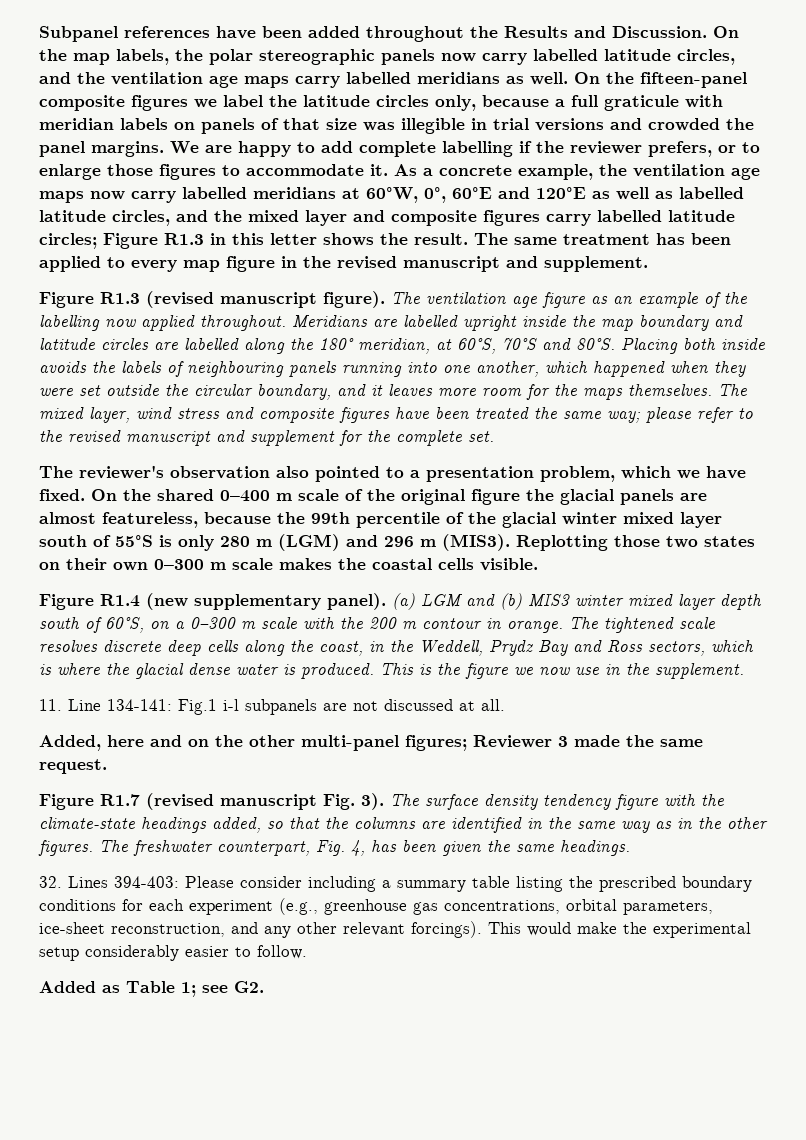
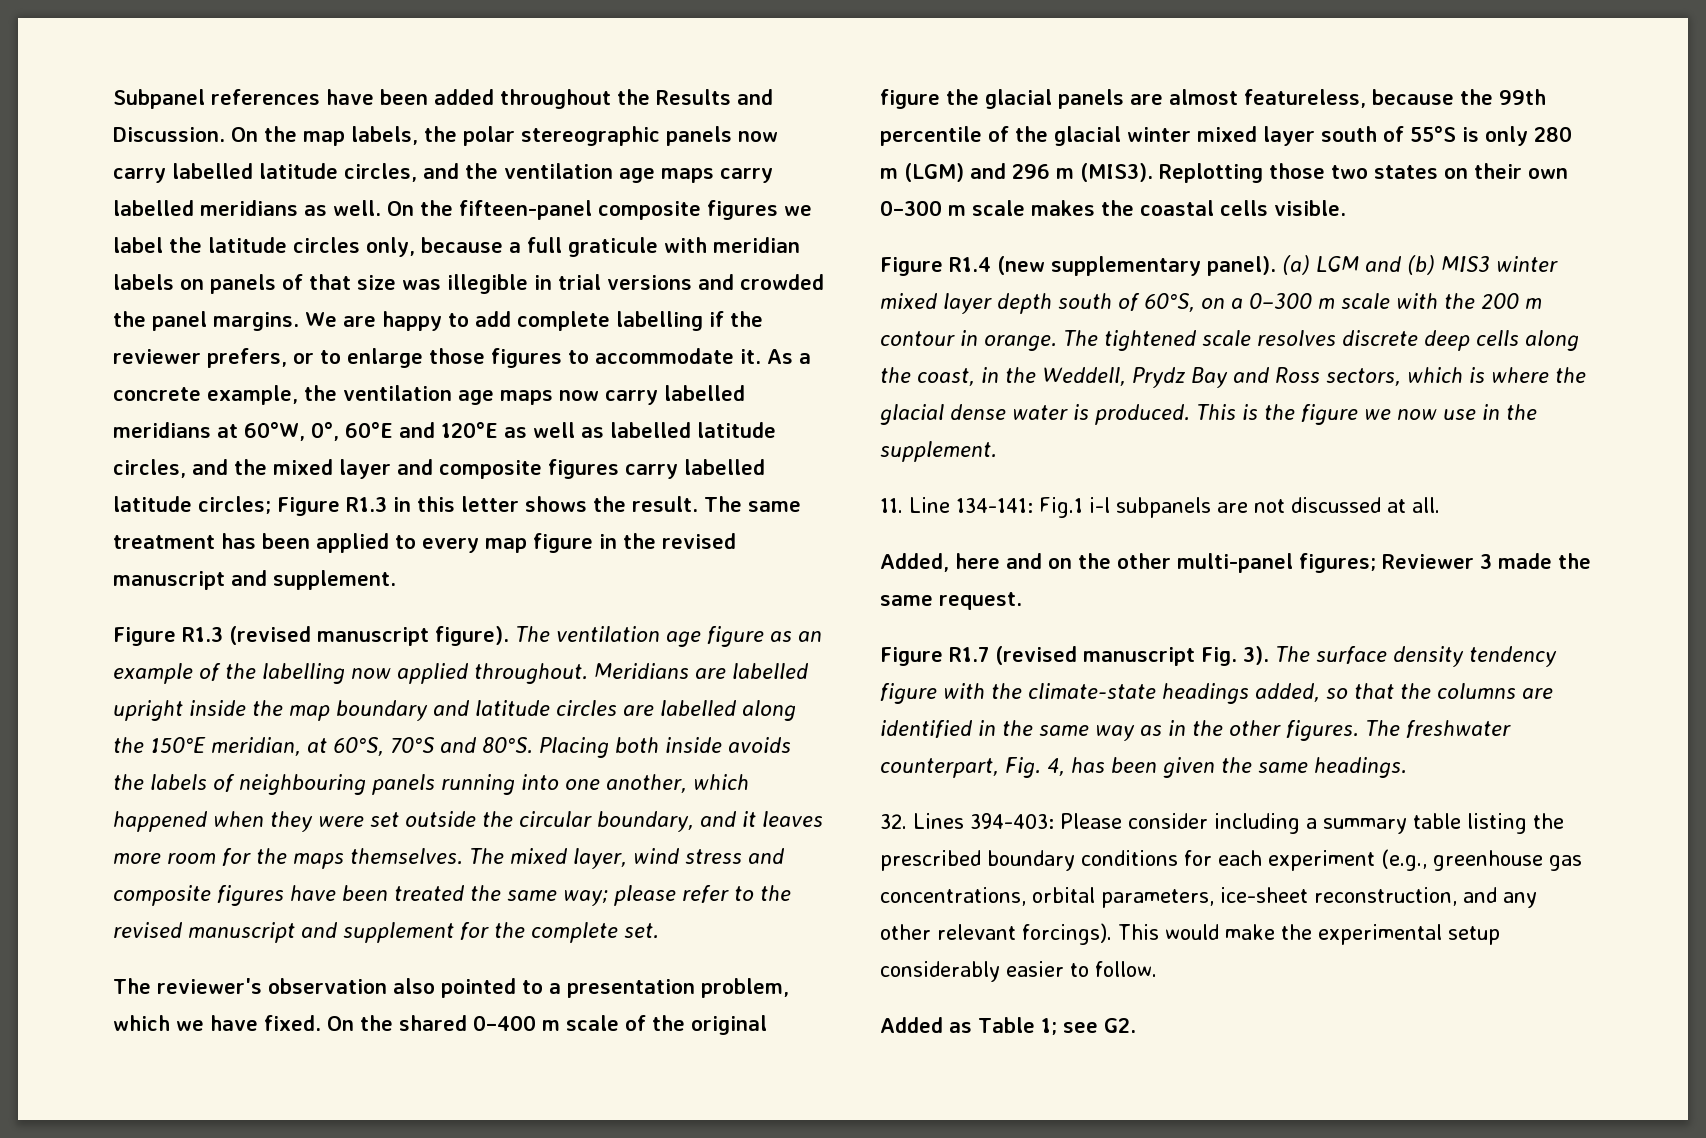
- Meridians are labelled upright inside the map boundary and latitude circles are labelled along the 180° meridian, at 60°S, 70°S and 80°S.
+ Meridians are labelled upright inside the map boundary and latitude circles are labelled along the 150°E meridian, at 60°S, 70°S and 80°S.

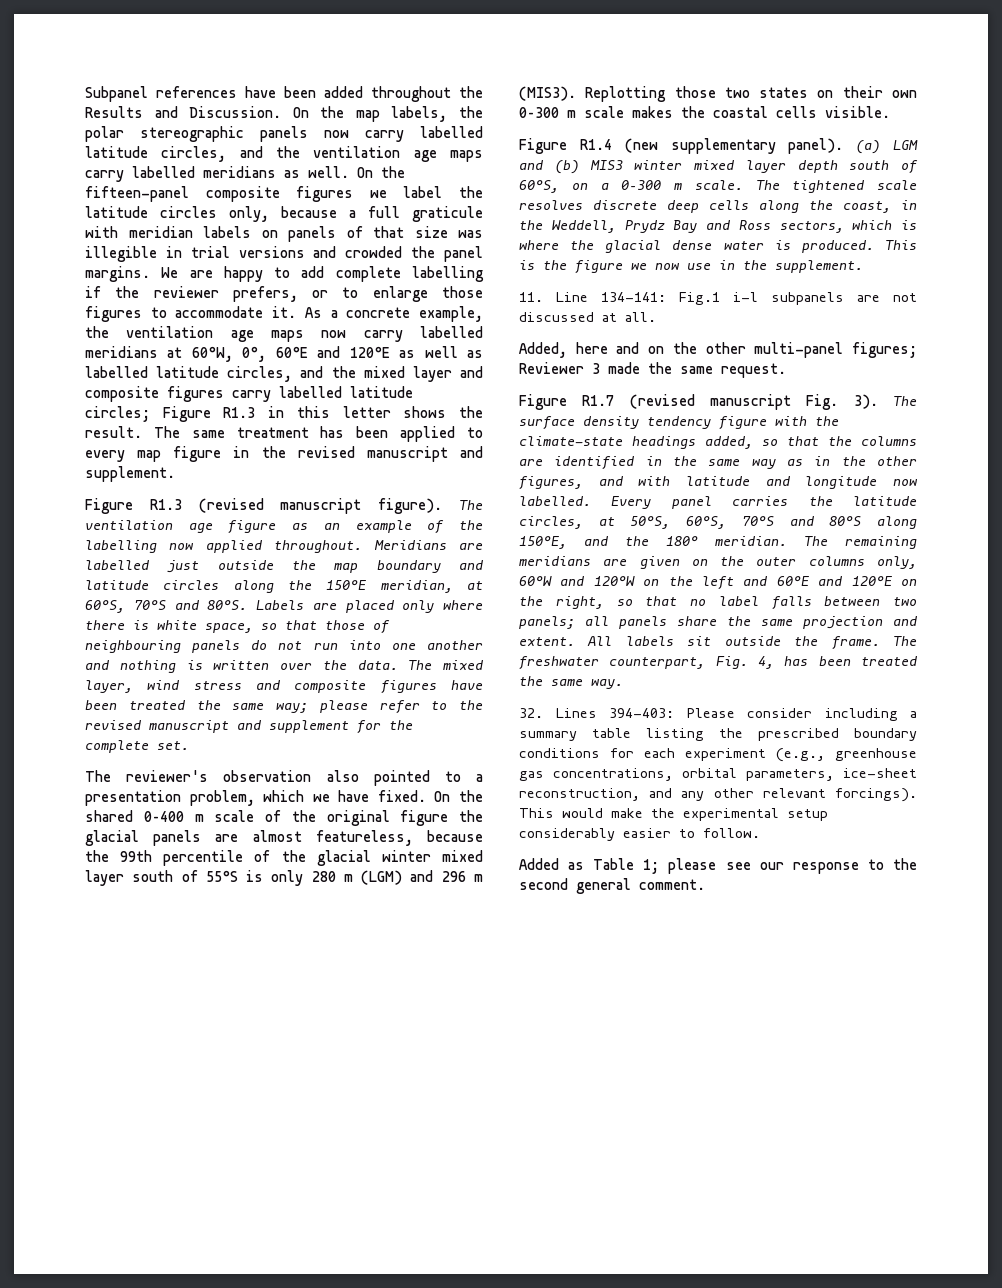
- Meridians are labelled upright inside the map boundary and latitude circles are labelled along the 150°E meridian, at 60°S, 70°S and 80°S.
+ Meridians are labelled just outside the map boundary and latitude circles along the 150°E meridian, at 60°S, 70°S and 80°S.
- Placing both inside avoids the labels of neighbouring panels running into one another, which happened when they were set outside the circular boundary, and it leaves more room for the maps themselves.
+ Labels are placed only where there is white space, so that those of neighbouring panels do not run into one another and nothing is written over the data.
- (a) LGM and (b) MIS3 winter mixed layer depth south of 60°S, on a 0–300 m scale with the 200 m contour in orange.
+ (a) LGM and (b) MIS3 winter mixed layer depth south of 60°S, on a 0–300 m scale.
- The surface density tendency figure with the climate-state headings added, so that the columns are identified in the same way as in the other figures.
+ The surface density tendency figure with the climate-state headings added, so that the columns are identified in the same way as in the other figures, and with latitude and longitude now labelled. Every panel carries the latitude circles, at 50°S, 60°S, 70°S and 80°S along 150°E, and the 180° meridian. The remaining meridians are given on the outer columns only, 60°W and 120°W on the left and 60°E and 120°E on the right, so that no label falls between two panels; all panels share the same projection and extent. All labels sit outside the frame.
- The freshwater counterpart, Fig. 4, has been given the same headings.
+ The freshwater counterpart, Fig. 4, has been treated the same way.
- Added as Table 1; see G2.
+ Added as Table 1; please see our response to the second general comment.

